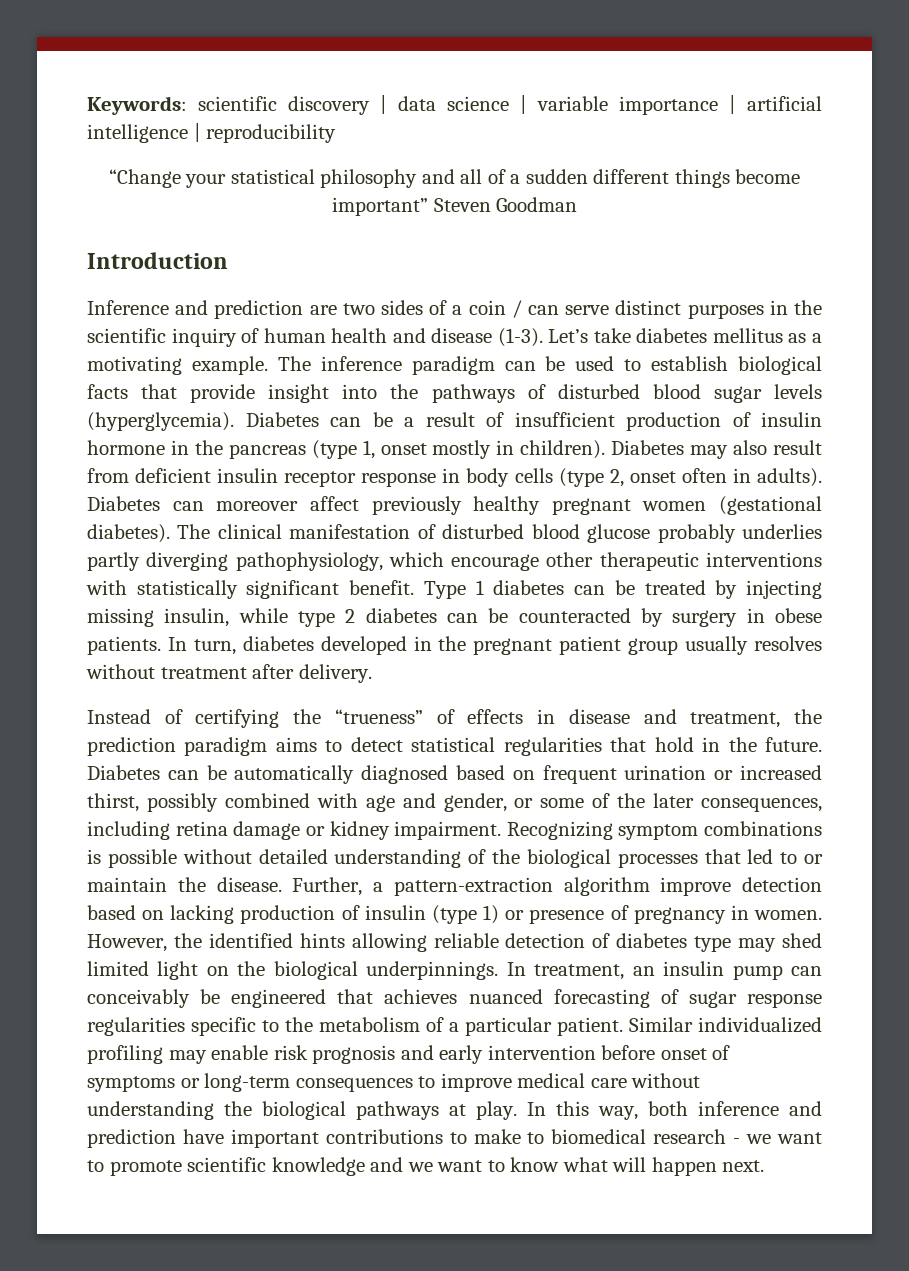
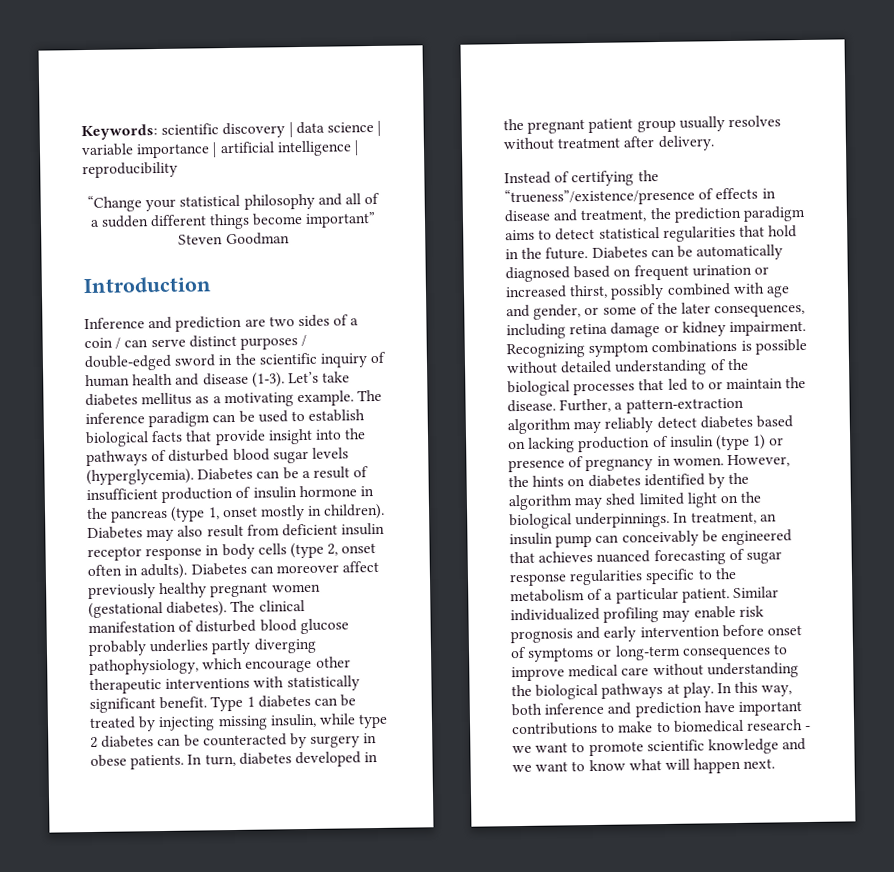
- Inference and prediction are two sides of a coin / can serve distinct purposes in the scientific inquiry of human health and disease (1-3).
+ Inference and prediction are two sides of a coin / can serve distinct purposes / double-edged sword in the scientific inquiry of human health and disease (1-3).
- Instead of certifying the “trueness” of effects in disease and treatment, the prediction paradigm aims to detect statistical regularities that hold in the future.
+ Instead of certifying the “trueness”/existence/presence of effects in disease and treatment, the prediction paradigm aims to detect statistical regularities that hold in the future.
- Further, a pattern-extraction algorithm improve detection based on lacking production of insulin (type 1) or presence of pregnancy in women.
+ Further, a pattern-extraction algorithm may reliably detect diabetes based on lacking production of insulin (type 1) or presence of pregnancy in women.
- However, the identified hints allowing reliable detection of diabetes type may shed limited light on the biological underpinnings.
+ However, the hints on diabetes identified by the algorithm may shed limited light on the biological underpinnings.

